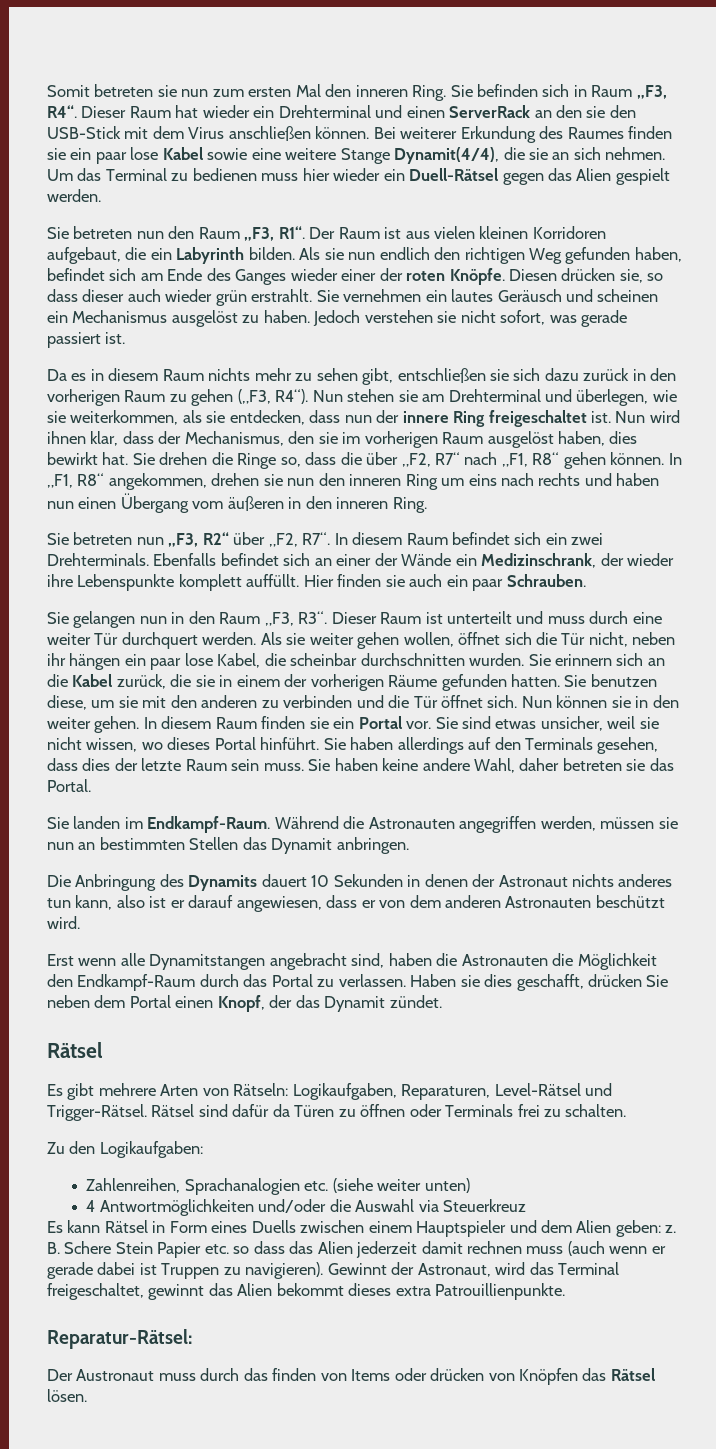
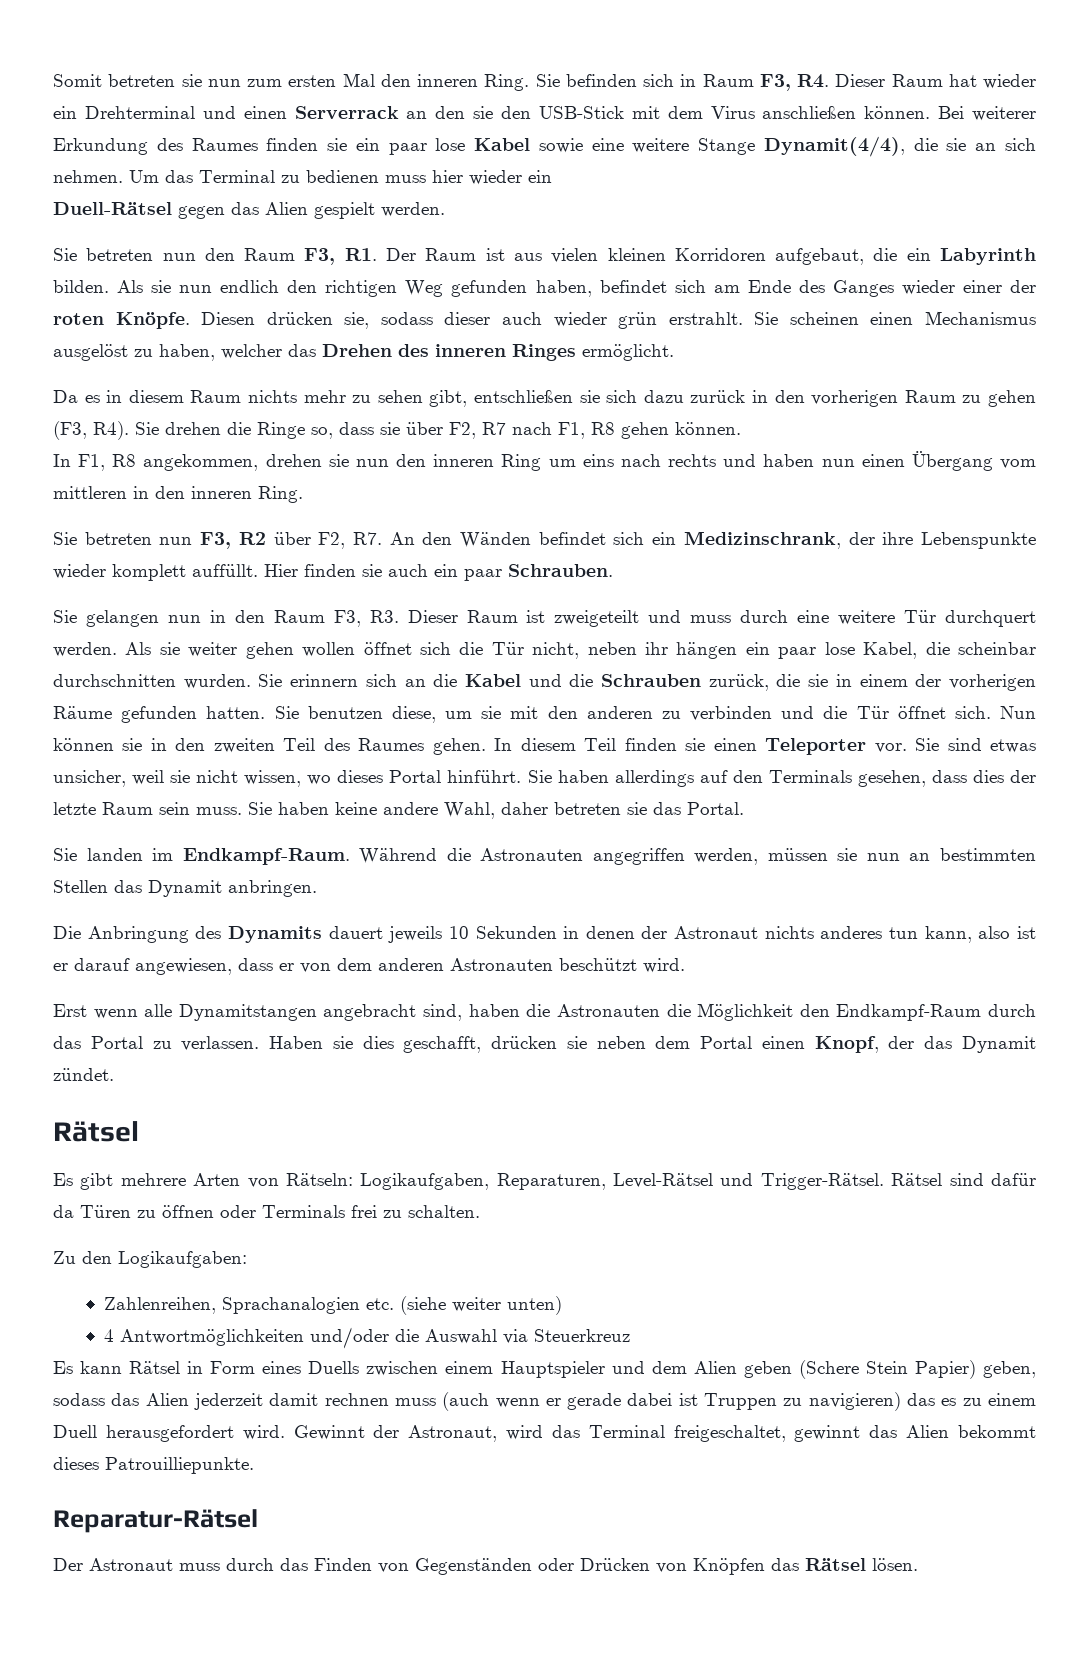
- Sie befinden sich in Raum „F3, R4“. Dieser Raum hat wieder ein Drehterminal und einen ServerRack an den sie den USB-Stick mit dem Virus anschließen können.
+ Sie befinden sich in Raum F3, R4. Dieser Raum hat wieder ein Drehterminal und einen Serverrack an den sie den USB-Stick mit dem Virus anschließen können.
- Um das Terminal zu bedienen muss hier wieder ein Duell-Rätsel gegen das Alien gespielt werden.
+ Um das Terminal zu bedienen muss hier wieder ein
+ Duell-Rätsel gegen das Alien gespielt werden.
- Sie betreten nun den Raum „F3, R1“. Der Raum ist aus vielen kleinen Korridoren aufgebaut, die ein Labyrinth bilden.
+ Sie betreten nun den Raum F3, R1. Der Raum ist aus vielen kleinen Korridoren aufgebaut, die ein Labyrinth bilden.
- Diesen drücken sie, so dass dieser auch wieder grün erstrahlt.
+ Diesen drücken sie, sodass dieser auch wieder grün erstrahlt.
- Sie vernehmen ein lautes Geräusch und scheinen ein Mechanismus ausgelöst zu haben. Jedoch verstehen sie nicht sofort, was gerade passiert ist.
+ Sie scheinen einen Mechanismus ausgelöst zu haben, welcher das Drehen des inneren Ringes ermöglicht.
- Da es in diesem Raum nichts mehr zu sehen gibt, entschließen sie sich dazu zurück in den vorherigen Raum zu gehen („F3, R4“). Nun stehen sie am Drehterminal und überlegen, wie sie weiterkommen, als sie entdecken, dass nun der innere Ring freigeschaltet ist. Nun wird ihnen klar, dass der Mechanismus, den sie im vorherigen Raum ausgelöst haben, dies bewirkt hat. Sie drehen die Ringe so, dass die über „F2, R7“ nach „F1, R8“ gehen können. In „F1, R8“ angekommen, drehen sie nun den inneren Ring um eins nach rechts und haben nun einen Übergang vom äußeren in den inneren Ring.
+ Da es in diesem Raum nichts mehr zu sehen gibt, entschließen sie sich dazu zurück in den vorherigen Raum zu gehen (F3, R4). Sie drehen die Ringe so, dass sie über F2, R7 nach F1, R8 gehen können.
+ In F1, R8 angekommen, drehen sie nun den inneren Ring um eins nach rechts und haben nun einen Übergang vom mittleren in den inneren Ring.
- Sie betreten nun „F3, R2“ über „F2, R7“. In diesem Raum befindet sich ein zwei Drehterminals. Ebenfalls befindet sich an einer der Wände ein Medizinschrank, der wieder ihre Lebenspunkte komplett auffüllt.
+ Sie betreten nun F3, R2 über F2, R7. An den Wänden befindet sich ein Medizinschrank, der ihre Lebenspunkte wieder komplett auffüllt.
- Sie gelangen nun in den Raum „F3, R3“. Dieser Raum ist unterteilt und muss durch eine weiter Tür durchquert werden.
+ Sie gelangen nun in den Raum F3, R3. Dieser Raum ist zweigeteilt und muss durch eine weitere Tür durchquert werden.
- Als sie weiter gehen wollen, öffnet sich die Tür nicht, neben ihr hängen ein paar lose Kabel, die scheinbar durchschnitten wurden.
+ Als sie weiter gehen wollen öffnet sich die Tür nicht, neben ihr hängen ein paar lose Kabel, die scheinbar durchschnitten wurden.
- Sie erinnern sich an die Kabel zurück, die sie in einem der vorherigen Räume gefunden hatten.
+ Sie erinnern sich an die Kabel und die Schrauben zurück, die sie in einem der vorherigen Räume gefunden hatten.
- Nun können sie in den weiter gehen.
+ Nun können sie in den zweiten Teil des Raumes gehen.
- In diesem Raum finden sie ein Portal vor.
+ In diesem Teil finden sie einen Teleporter vor.
- Die Anbringung des Dynamits dauert 10 Sekunden in denen der Astronaut nichts anderes tun kann, also ist er darauf angewiesen, dass er von dem anderen Astronauten beschützt wird.
+ Die Anbringung des Dynamits dauert jeweils 10 Sekunden in denen der Astronaut nichts anderes tun kann, also ist er darauf angewiesen, dass er von dem anderen Astronauten beschützt wird.
- Haben sie dies geschafft, drücken Sie neben dem Portal einen Knopf, der das Dynamit zündet.
+ Haben sie dies geschafft, drücken sie neben dem Portal einen Knopf, der das Dynamit zündet.
- Es kann Rätsel in Form eines Duells zwischen einem Hauptspieler und dem Alien geben: z. B. Schere Stein Papier etc. so dass das Alien jederzeit damit rechnen muss (auch wenn er gerade dabei ist Truppen zu navigieren).
+ Es kann Rätsel in Form eines Duells zwischen einem Hauptspieler und dem Alien geben (Schere Stein Papier) geben, sodass das Alien jederzeit damit rechnen muss (auch wenn er gerade dabei ist Truppen zu navigieren) das es zu einem Duell herausgefordert wird.
- Gewinnt der Astronaut, wird das Terminal freigeschaltet, gewinnt das Alien bekommt dieses extra Patrouillienpunkte.
- Reparatur-Rätsel:
- Der Austronaut muss durch das finden von Items oder drücken von Knöpfen das Rätsel lösen.
+ Gewinnt der Astronaut, wird das Terminal freigeschaltet, gewinnt das Alien bekommt dieses Patrouilliepunkte.
+ Reparatur-Rätsel
+ Der Astronaut muss durch das Finden von Gegenständen oder Drücken von Knöpfen das Rätsel lösen.

